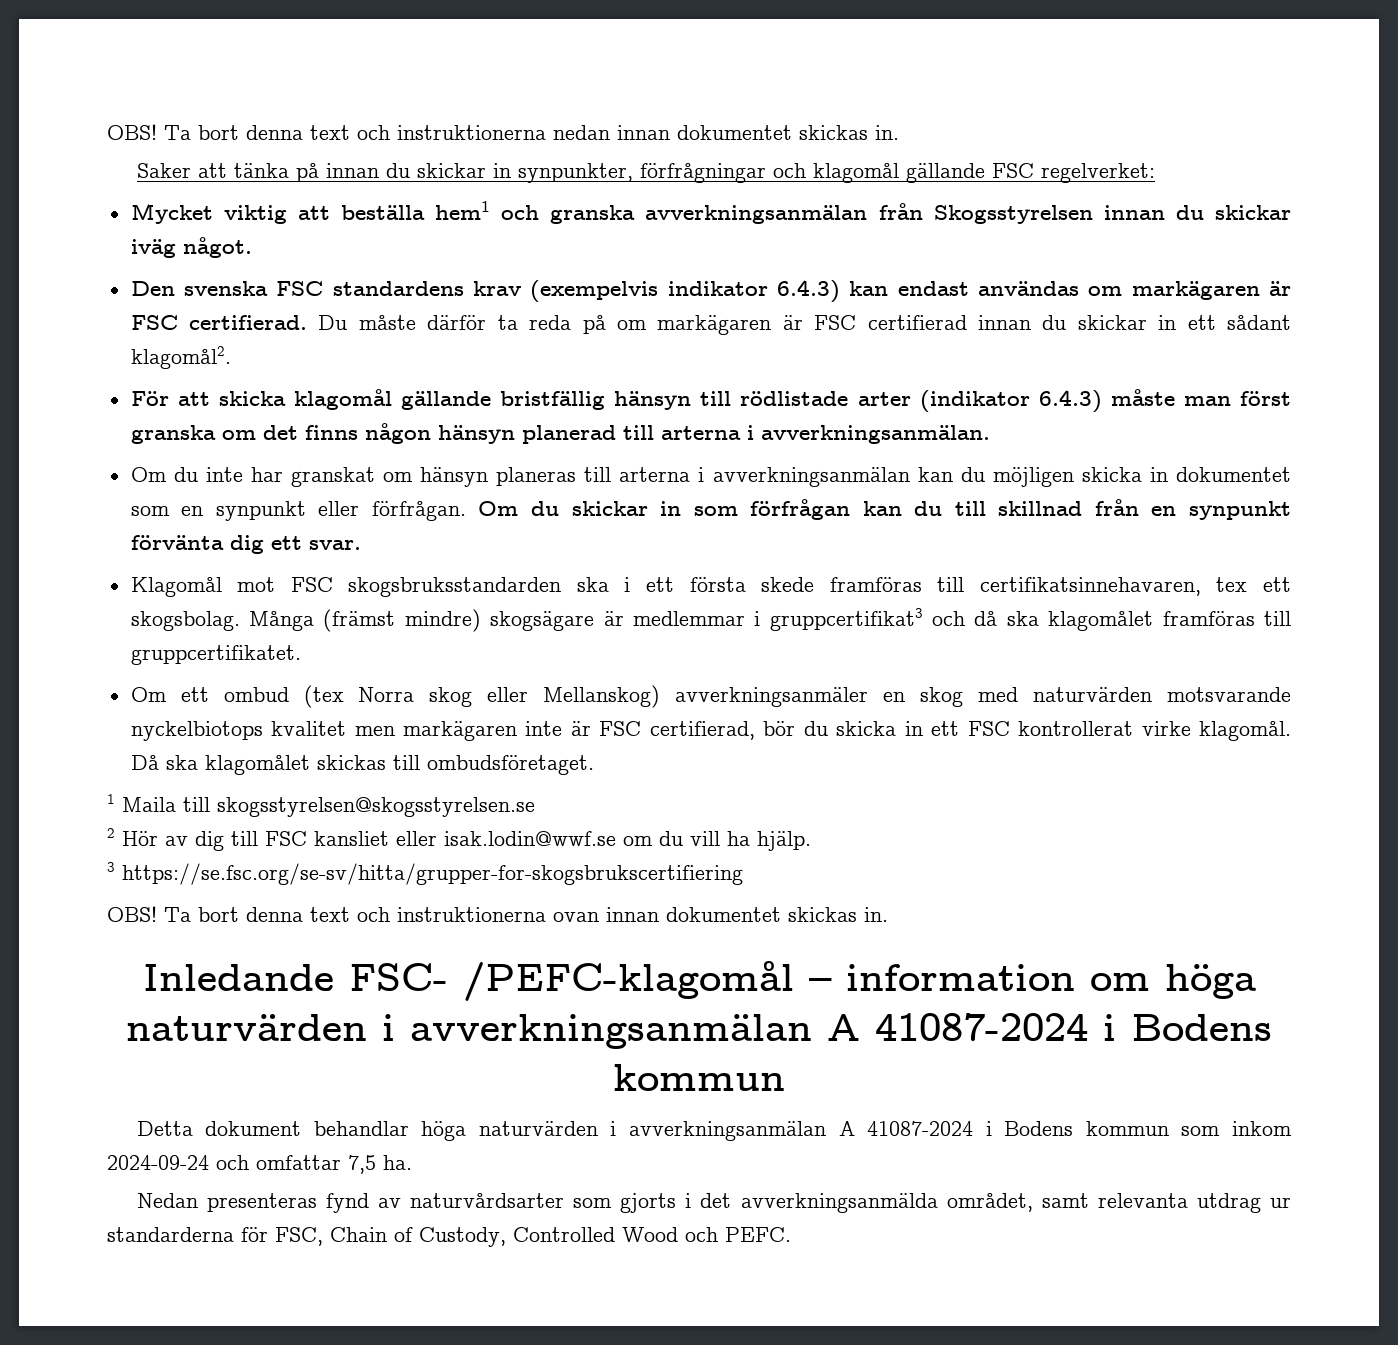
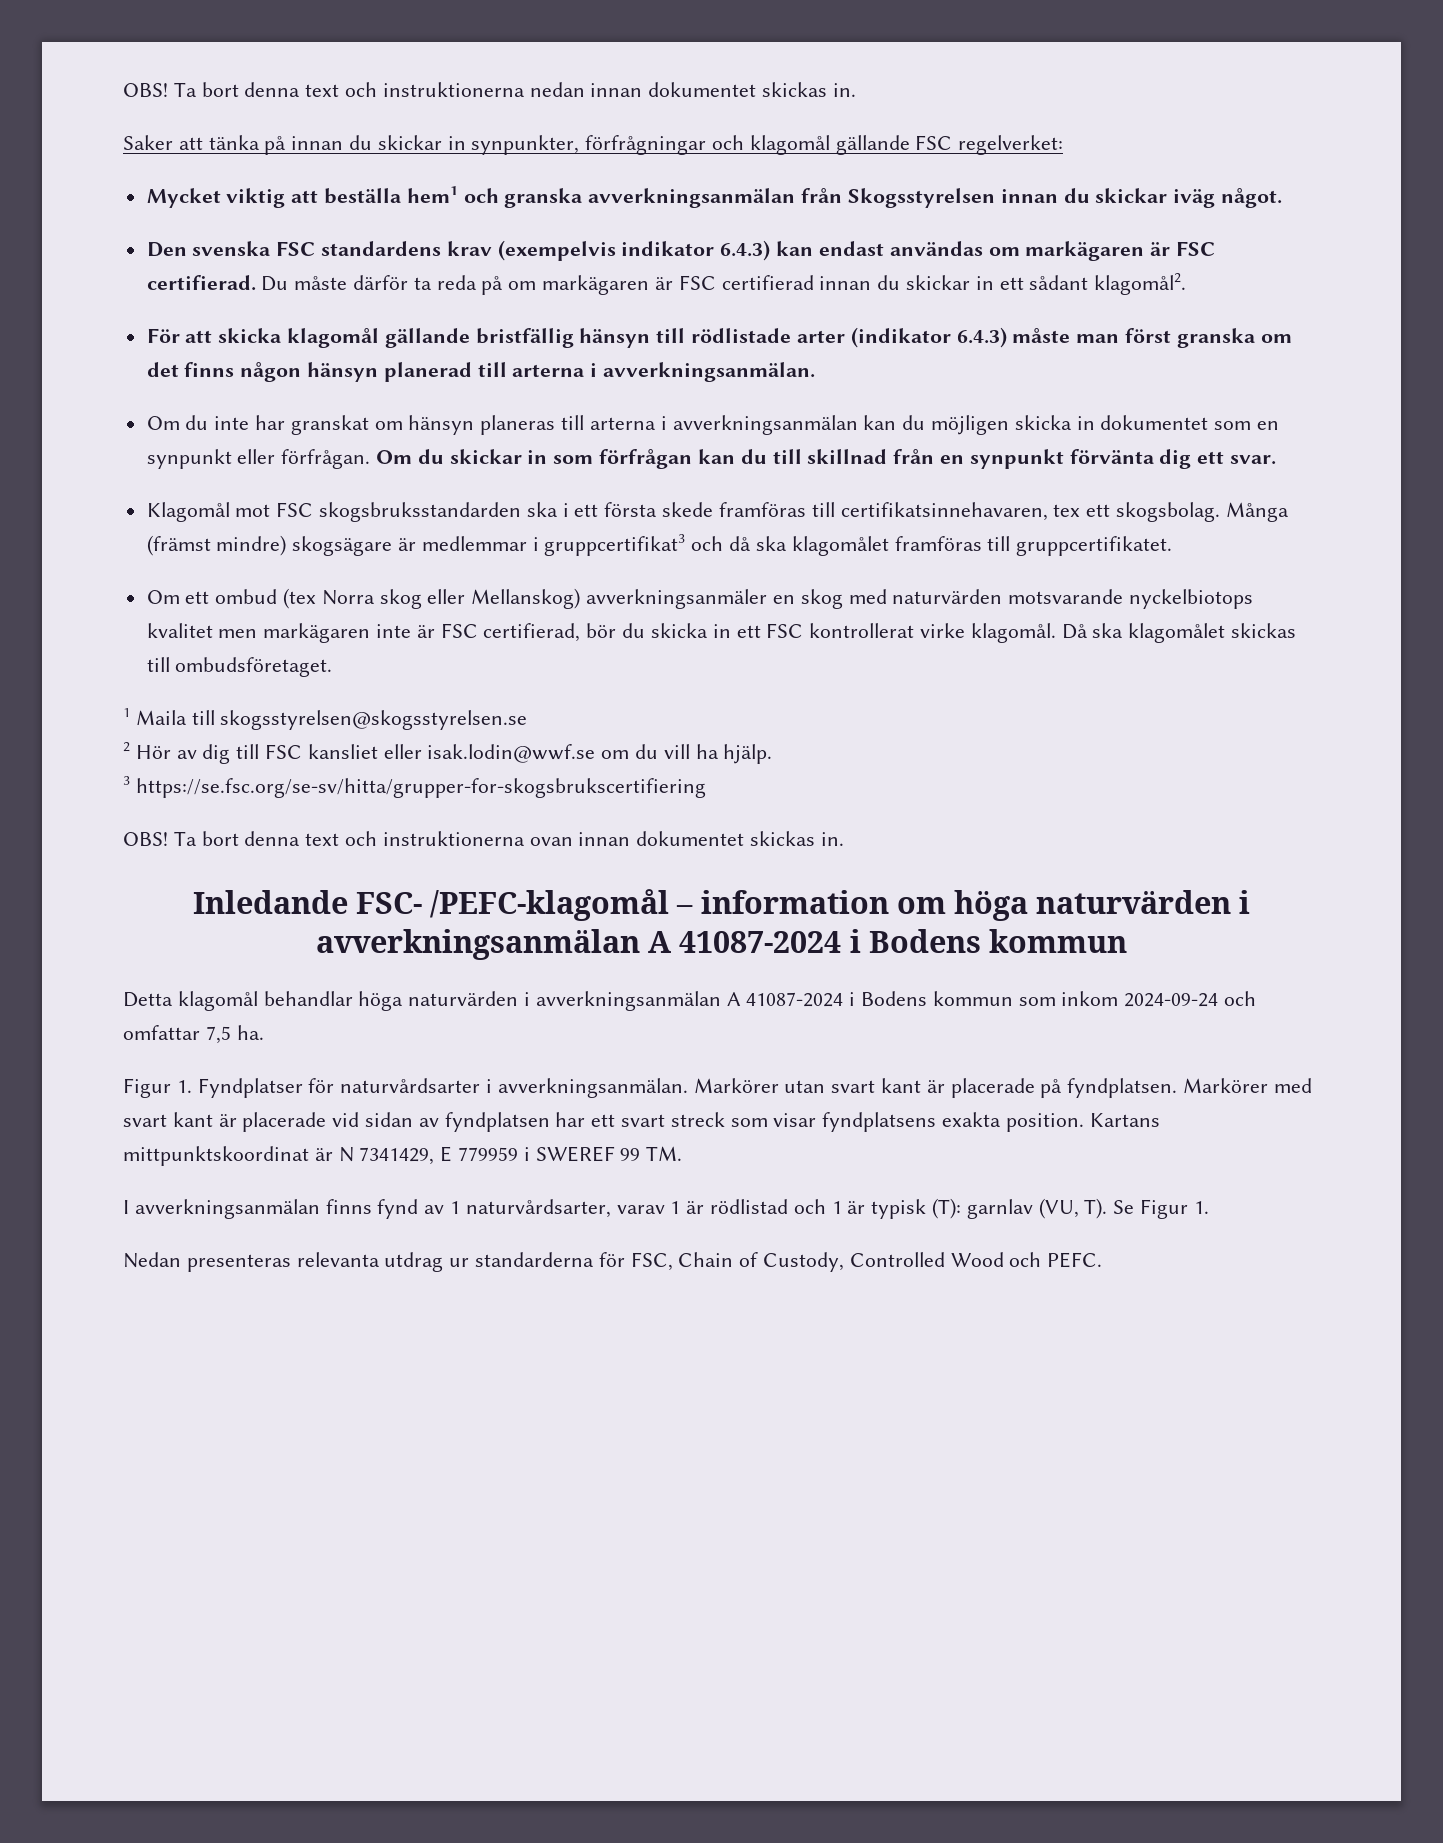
- Detta dokument behandlar höga naturvärden i avverkningsanmälan A 41087-2024 i Bodens kommun som inkom 2024-09-24 och omfattar 7,5 ha.
+ Detta klagomål behandlar höga naturvärden i avverkningsanmälan A 41087-2024 i Bodens kommun som inkom 2024-09-24 och omfattar 7,5 ha.
- Nedan presenteras fynd av naturvårdsarter som gjorts i det avverkningsanmälda området, samt relevanta utdrag ur standarderna för FSC, Chain of Custody, Controlled Wood och PEFC.
+ Figur 1. Fyndplatser för naturvårdsarter i avverkningsanmälan. Markörer utan svart kant är placerade på fyndplatsen. Markörer med svart kant är placerade vid sidan av fyndplatsen har ett svart streck som visar fyndplatsens exakta position. Kartans mittpunktskoordinat är N 7341429, E 779959 i SWEREF 99 TM.
+ I avverkningsanmälan finns fynd av 1 naturvårdsarter, varav 1 är rödlistad och 1 är typisk (T): garnlav (VU, T). Se Figur 1.
+ Nedan presenteras relevanta utdrag ur standarderna för FSC, Chain of Custody, Controlled Wood och PEFC.

